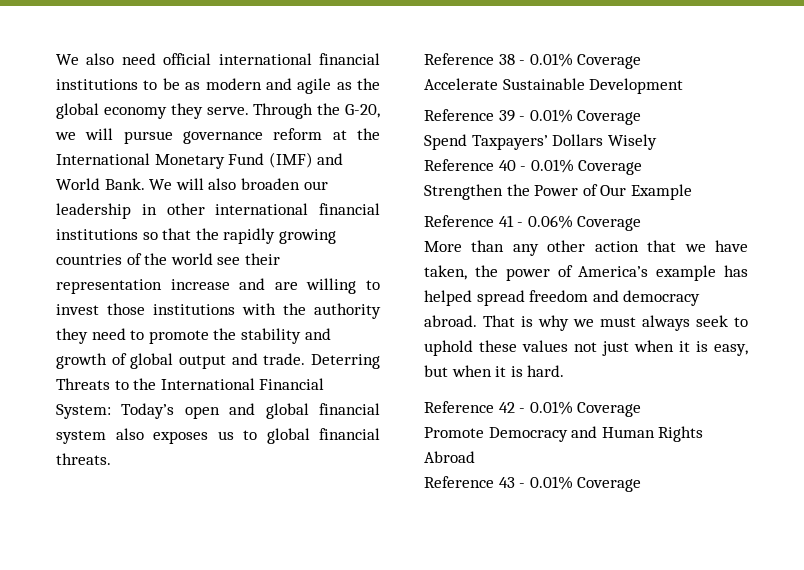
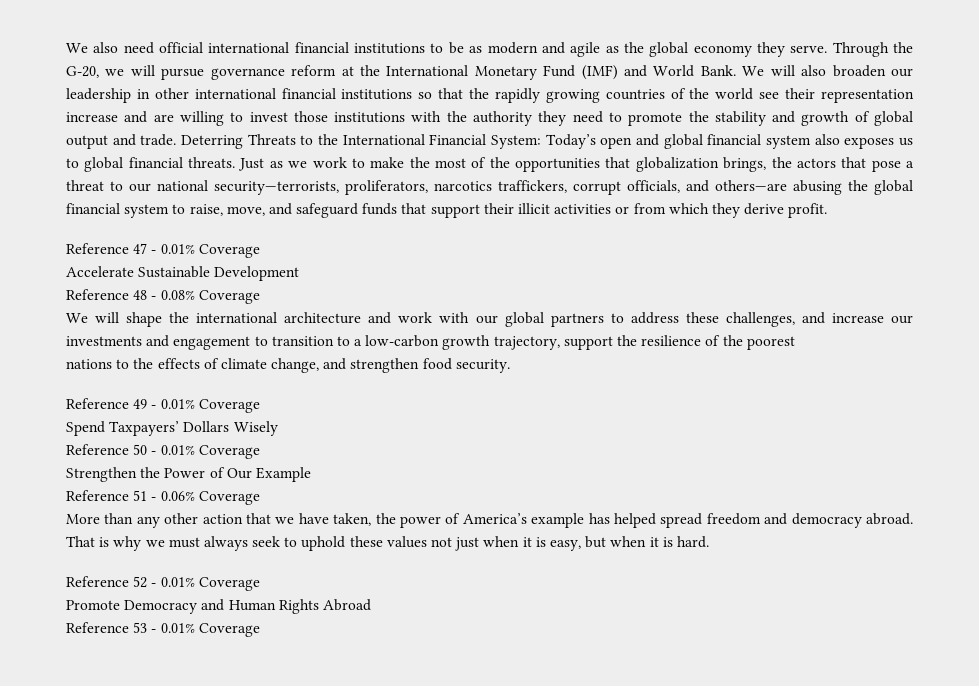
- Deterring Threats to the International Financial System: Today’s open and global financial system also exposes us to global financial threats.
- Reference 38 - 0.01% Coverage
+ Deterring Threats to the International Financial System: Today’s open and global financial system also exposes us to global financial threats. Just as we work to make the most of the opportunities that globalization brings, the actors that pose a threat to our national security—terrorists, proliferators, narcotics traffickers, corrupt officials, and others—are abusing the global financial system to raise, move, and safeguard funds that support their illicit activities or from which they derive profit.
+ Reference 47 - 0.01% Coverage
- Reference 39 - 0.01% Coverage
+ Reference 48 - 0.08% Coverage
+ We will shape the international architecture and work with our global partners to address these challenges, and increase our investments and engagement to transition to a low-carbon growth trajectory, support the resilience of the poorest
+ nations to the effects of climate change, and strengthen food security.
+ Reference 49 - 0.01% Coverage
- Reference 40 - 0.01% Coverage
+ Reference 50 - 0.01% Coverage
- Reference 41 - 0.06% Coverage
+ Reference 51 - 0.06% Coverage
- Reference 42 - 0.01% Coverage
+ Reference 52 - 0.01% Coverage
- Reference 43 - 0.01% Coverage
+ Reference 53 - 0.01% Coverage

